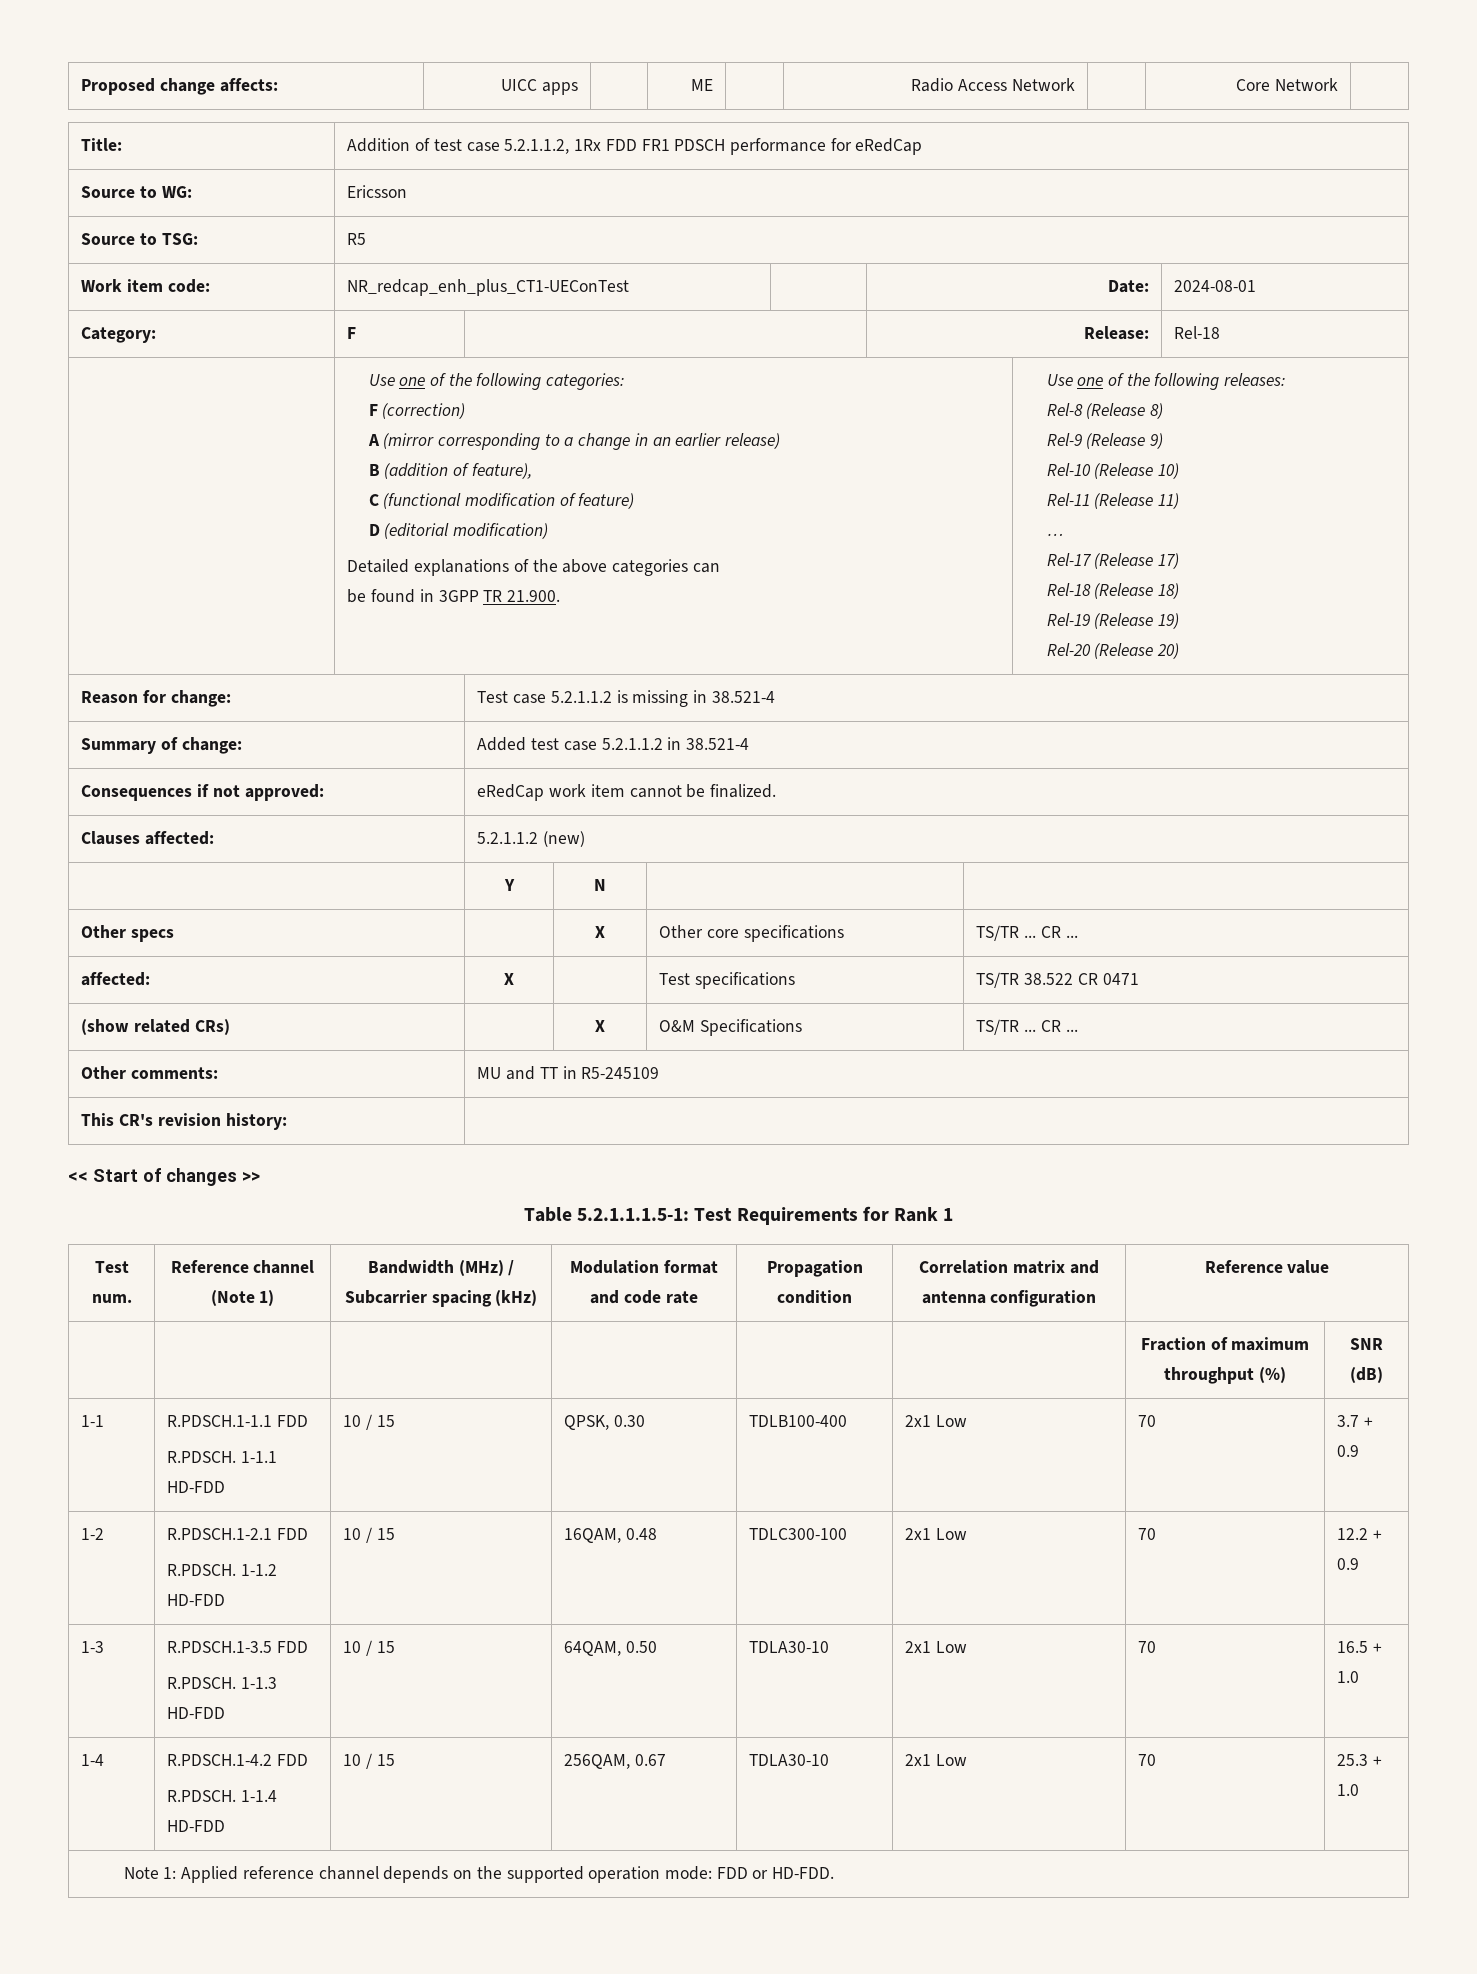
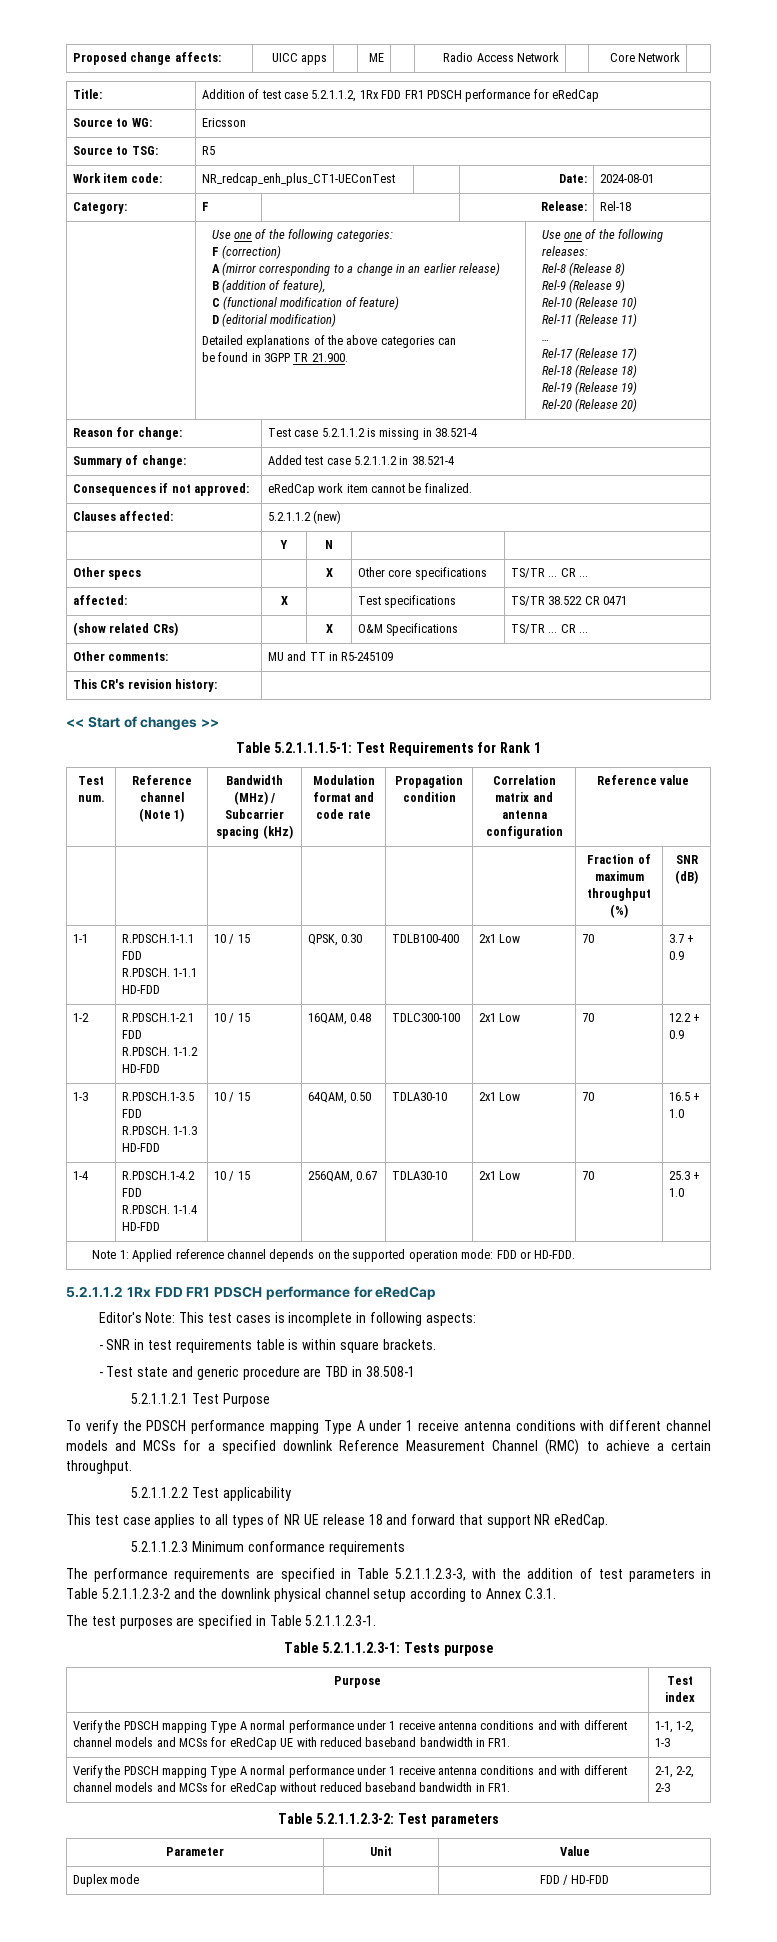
+ 5.2.1.1.2 1Rx FDD FR1 PDSCH performance for eRedCap
+ Editor's Note: This test cases is incomplete in following aspects:
+ - SNR in test requirements table is within square brackets.
+ - Test state and generic procedure are TBD in 38.508-1
+ 5.2.1.1.2.1 Test Purpose
+ To verify the PDSCH performance mapping Type A under 1 receive antenna conditions with different channel models and MCSs for a specified downlink Reference Measurement Channel (RMC) to achieve a certain throughput.
+ 5.2.1.1.2.2 Test applicability
+ This test case applies to all types of NR UE release 18 and forward that support NR eRedCap.
+ 5.2.1.1.2.3 Minimum conformance requirements
+ The performance requirements are specified in Table 5.2.1.1.2.3-3, with the addition of test parameters in Table 5.2.1.1.2.3-2 and the downlink physical channel setup according to Annex C.3.1.
+ The test purposes are specified in Table 5.2.1.1.2.3-1.
+ Table 5.2.1.1.2.3-1: Tests purpose
+ Purpose | Test index
+ Verify the PDSCH mapping Type A normal performance under 1 receive antenna conditions and with different channel models and MCSs for eRedCap UE with reduced baseband bandwidth in FR1. | 1-1, 1-2, 1-3
+ Verify the PDSCH mapping Type A normal performance under 1 receive antenna conditions and with different channel models and MCSs for eRedCap without reduced baseband bandwidth in FR1. | 2-1, 2-2, 2-3
+ Table 5.2.1.1.2.3-2: Test parameters
+ Parameter | Unit | Value
+ Duplex mode | | FDD / HD-FDD

